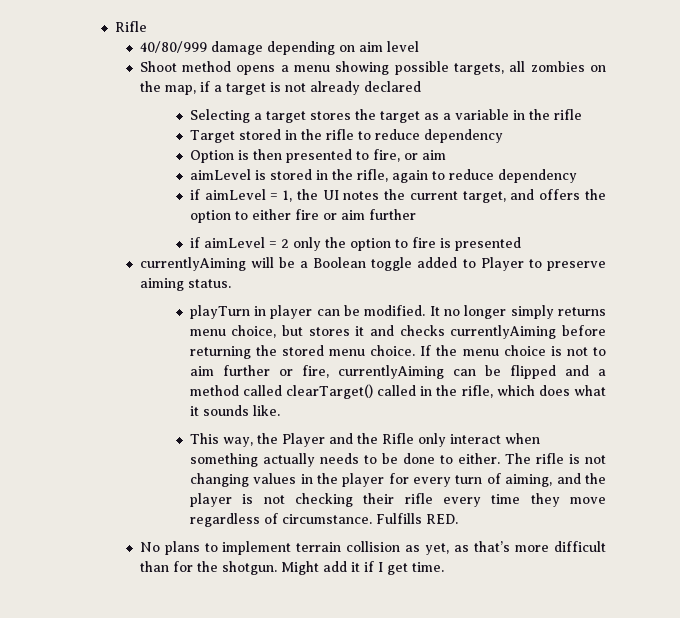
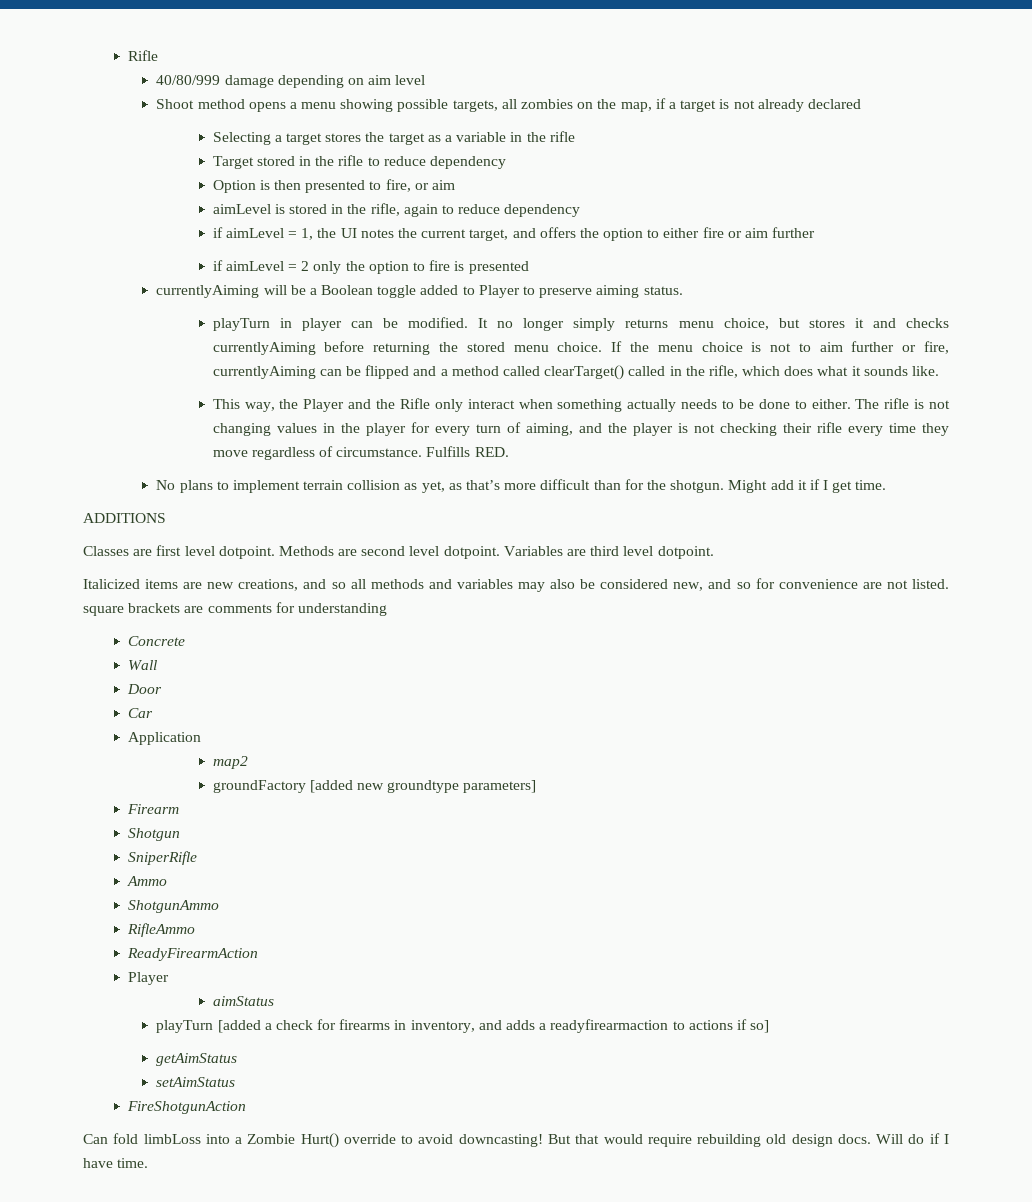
+ ADDITIONS
+ Classes are first level dotpoint. Methods are second level dotpoint. Variables are third level dotpoint.
+ Italicized items are new creations, and so all methods and variables may also be considered new, and so for convenience are not listed. square brackets are comments for understanding
+ Concrete
+ Wall
+ Door
+ Car
+ Application
+ map2
+ groundFactory [added new groundtype parameters]
+ Firearm
+ Shotgun
+ SniperRifle
+ Ammo
+ ShotgunAmmo
+ RifleAmmo
+ ReadyFirearmAction
+ Player
+ aimStatus
+ playTurn [added a check for firearms in inventory, and adds a readyfirearmaction to actions if so]
+ getAimStatus
+ setAimStatus
+ FireShotgunAction
+ Can fold limbLoss into a Zombie Hurt() override to avoid downcasting! But that would require rebuilding old design docs. Will do if I have time.

